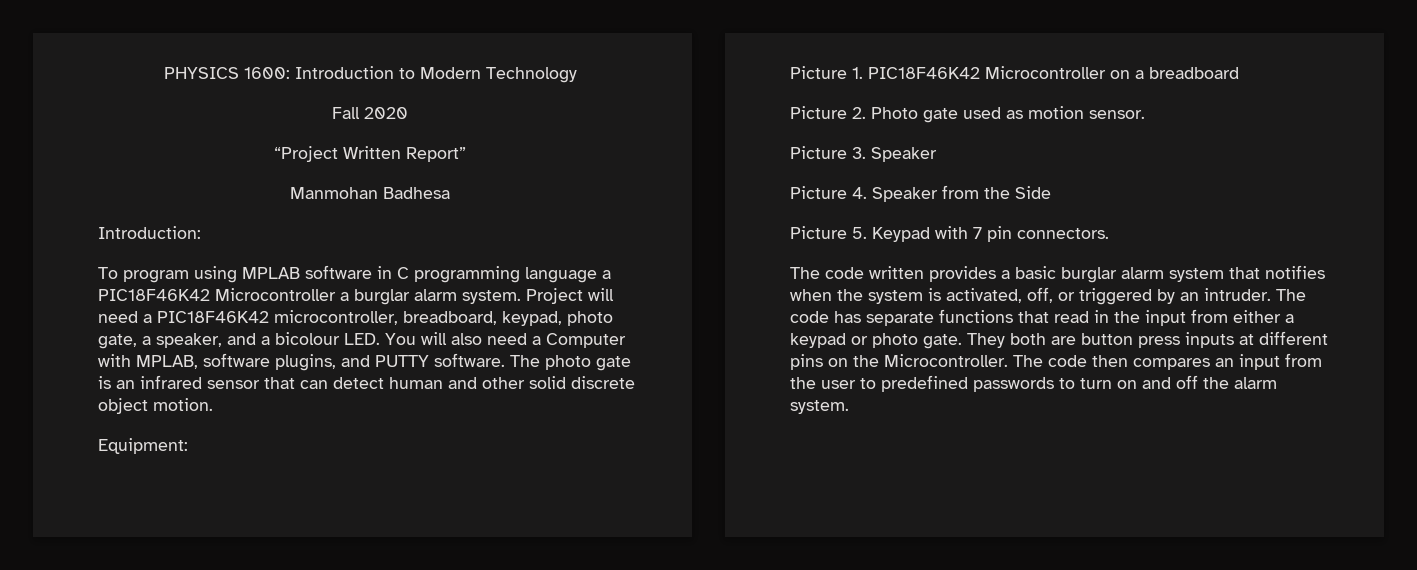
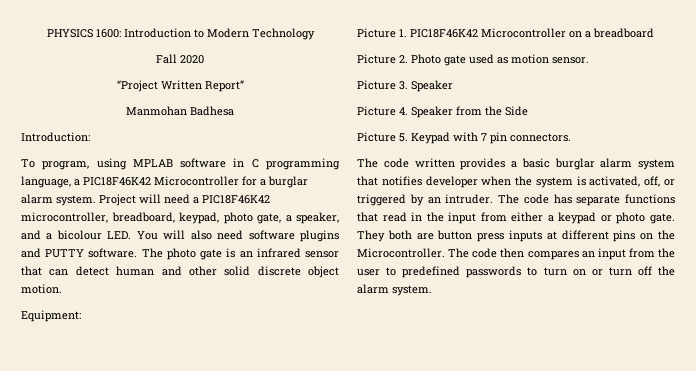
- To program using MPLAB software in C programming language a PIC18F46K42 Microcontroller a burglar alarm system.
+ To program, using MPLAB software in C programming language, a PIC18F46K42 Microcontroller for a burglar alarm system.
- Project will need a PIC18F46K42 microcontroller, breadboard, keypad, photo gate, a speaker, and a bicolour LED. You will also need a Computer with MPLAB, software plugins, and PUTTY software.
+ Project will need a PIC18F46K42 microcontroller, breadboard, keypad, photo gate, a speaker, and a bicolour LED. You will also need software plugins and PUTTY software.
- The code written provides a basic burglar alarm system that notifies when the system is activated, off, or triggered by an intruder.
+ The code written provides a basic burglar alarm system that notifies developer when the system is activated, off, or triggered by an intruder.
- The code then compares an input from the user to predefined passwords to turn on and off the alarm system.
+ The code then compares an input from the user to predefined passwords to turn on or turn off the alarm system.

